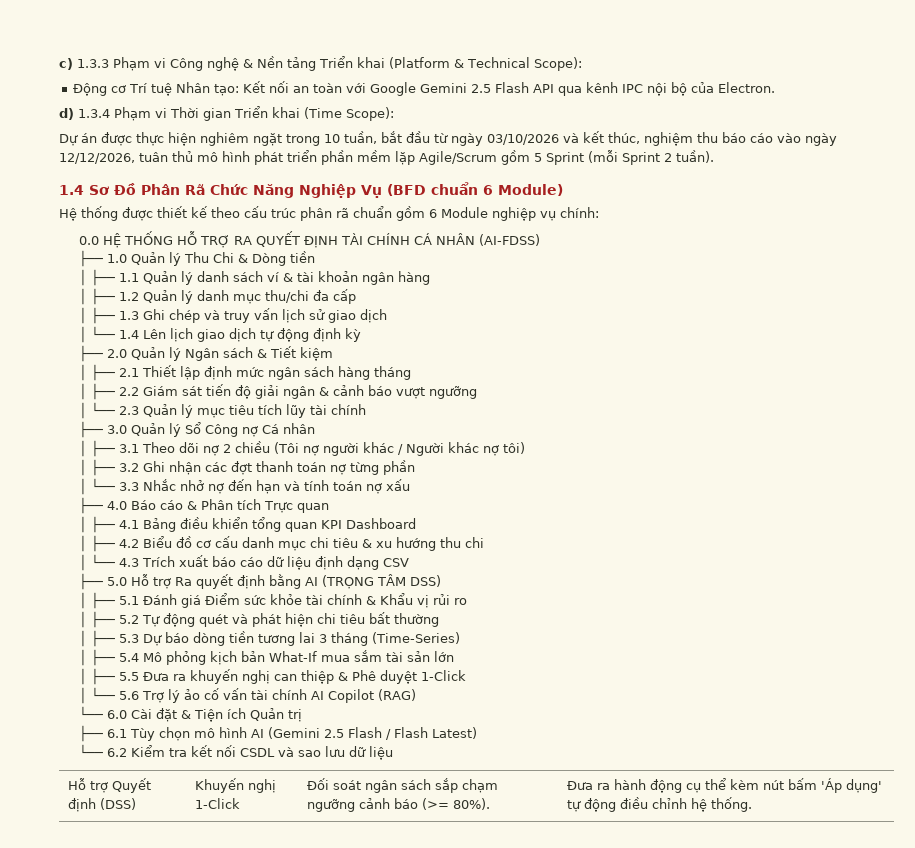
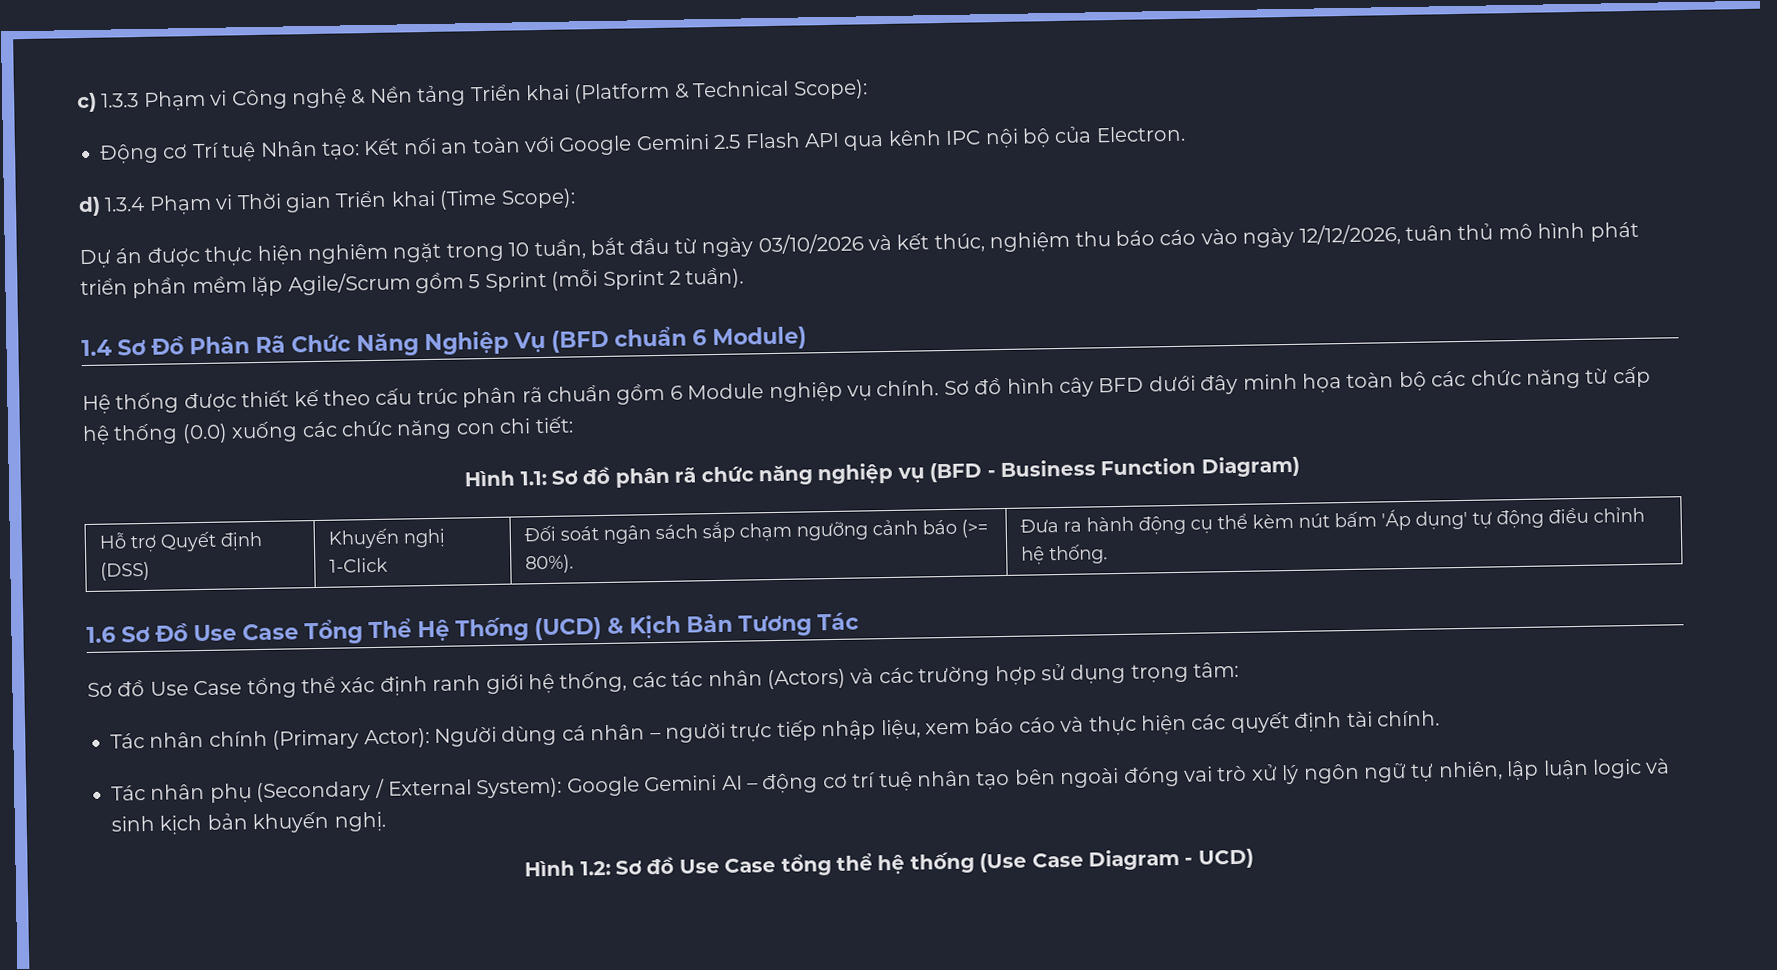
- Hệ thống được thiết kế theo cấu trúc phân rã chuẩn gồm 6 Module nghiệp vụ chính:
- 0.0 HỆ THỐNG HỖ TRỢ RA QUYẾT ĐỊNH TÀI CHÍNH CÁ NHÂN (AI-FDSS)
- ├── 1.0 Quản lý Thu Chi & Dòng tiền
- │ ├── 1.1 Quản lý danh sách ví & tài khoản ngân hàng
- │ ├── 1.2 Quản lý danh mục thu/chi đa cấp
- │ ├── 1.3 Ghi chép và truy vấn lịch sử giao dịch
- │ └── 1.4 Lên lịch giao dịch tự động định kỳ
- ├── 2.0 Quản lý Ngân sách & Tiết kiệm
- │ ├── 2.1 Thiết lập định mức ngân sách hàng tháng
- │ ├── 2.2 Giám sát tiến độ giải ngân & cảnh báo vượt ngưỡng
- │ └── 2.3 Quản lý mục tiêu tích lũy tài chính
- ├── 3.0 Quản lý Sổ Công nợ Cá nhân
- │ ├── 3.1 Theo dõi nợ 2 chiều (Tôi nợ người khác / Người khác nợ tôi)
- │ ├── 3.2 Ghi nhận các đợt thanh toán nợ từng phần
- │ └── 3.3 Nhắc nhở nợ đến hạn và tính toán nợ xấu
- ├── 4.0 Báo cáo & Phân tích Trực quan
- │ ├── 4.1 Bảng điều khiển tổng quan KPI Dashboard
- │ ├── 4.2 Biểu đồ cơ cấu danh mục chi tiêu & xu hướng thu chi
- │ └── 4.3 Trích xuất báo cáo dữ liệu định dạng CSV
- ├── 5.0 Hỗ trợ Ra quyết định bằng AI (TRỌNG TÂM DSS)
- │ ├── 5.1 Đánh giá Điểm sức khỏe tài chính & Khẩu vị rủi ro
- │ ├── 5.2 Tự động quét và phát hiện chi tiêu bất thường
- │ ├── 5.3 Dự báo dòng tiền tương lai 3 tháng (Time-Series)
- │ ├── 5.4 Mô phỏng kịch bản What-If mua sắm tài sản lớn
- │ ├── 5.5 Đưa ra khuyến nghị can thiệp & Phê duyệt 1-Click
- │ └── 5.6 Trợ lý ảo cố vấn tài chính AI Copilot (RAG)
- └── 6.0 Cài đặt & Tiện ích Quản trị
- ├── 6.1 Tùy chọn mô hình AI (Gemini 2.5 Flash / Flash Latest)
- └── 6.2 Kiểm tra kết nối CSDL và sao lưu dữ liệu
+ Hệ thống được thiết kế theo cấu trúc phân rã chuẩn gồm 6 Module nghiệp vụ chính. Sơ đồ hình cây BFD dưới đây minh họa toàn bộ các chức năng từ cấp hệ thống (0.0) xuống các chức năng con chi tiết:
+ Hình 1.1: Sơ đồ phân rã chức năng nghiệp vụ (BFD - Business Function Diagram)
+ 1.6 Sơ Đồ Use Case Tổng Thể Hệ Thống (UCD) & Kịch Bản Tương Tác
+ Sơ đồ Use Case tổng thể xác định ranh giới hệ thống, các tác nhân (Actors) và các trường hợp sử dụng trọng tâm:
+ Tác nhân chính (Primary Actor): Người dùng cá nhân – người trực tiếp nhập liệu, xem báo cáo và thực hiện các quyết định tài chính.
+ Tác nhân phụ (Secondary / External System): Google Gemini AI – động cơ trí tuệ nhân tạo bên ngoài đóng vai trò xử lý ngôn ngữ tự nhiên, lập luận logic và sinh kịch bản khuyến nghị.
+ Hình 1.2: Sơ đồ Use Case tổng thể hệ thống (Use Case Diagram - UCD)

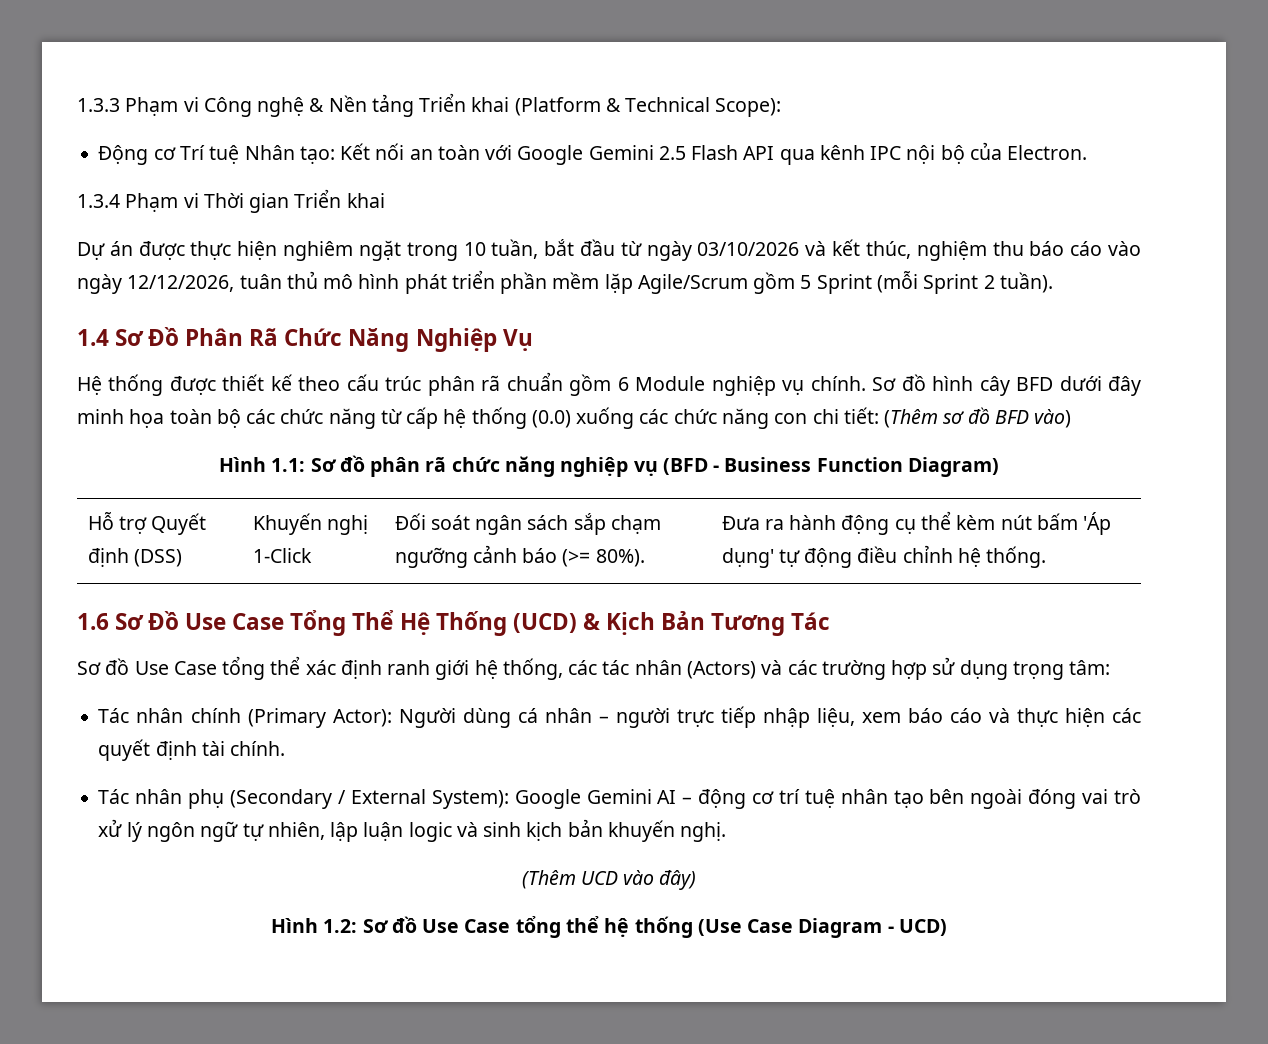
- c) 1.3.3 Phạm vi Công nghệ & Nền tảng Triển khai (Platform & Technical Scope):
+ 1.3.3 Phạm vi Công nghệ & Nền tảng Triển khai (Platform & Technical Scope):
- d) 1.3.4 Phạm vi Thời gian Triển khai (Time Scope):
+ 1.3.4 Phạm vi Thời gian Triển khai
- 1.4 Sơ Đồ Phân Rã Chức Năng Nghiệp Vụ (BFD chuẩn 6 Module)
+ 1.4 Sơ Đồ Phân Rã Chức Năng Nghiệp Vụ
- Sơ đồ hình cây BFD dưới đây minh họa toàn bộ các chức năng từ cấp hệ thống (0.0) xuống các chức năng con chi tiết:
+ Sơ đồ hình cây BFD dưới đây minh họa toàn bộ các chức năng từ cấp hệ thống (0.0) xuống các chức năng con chi tiết: (Thêm sơ đồ BFD vào)
+ (Thêm UCD vào đây)

